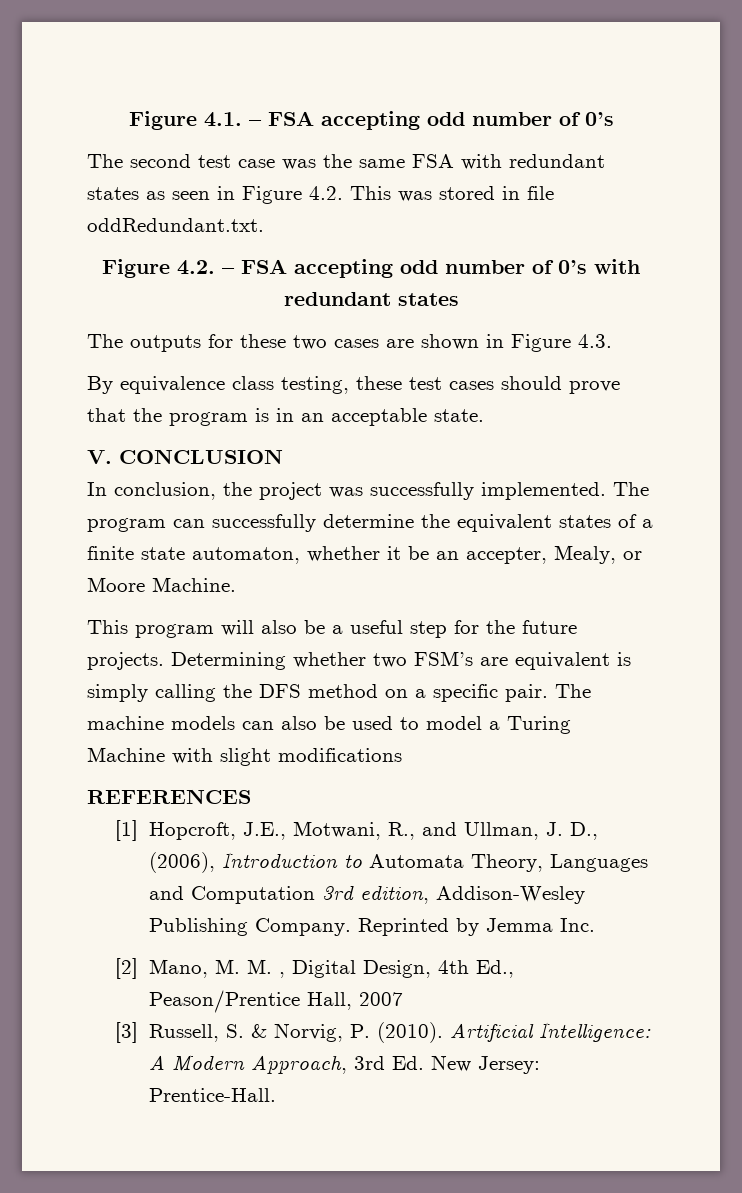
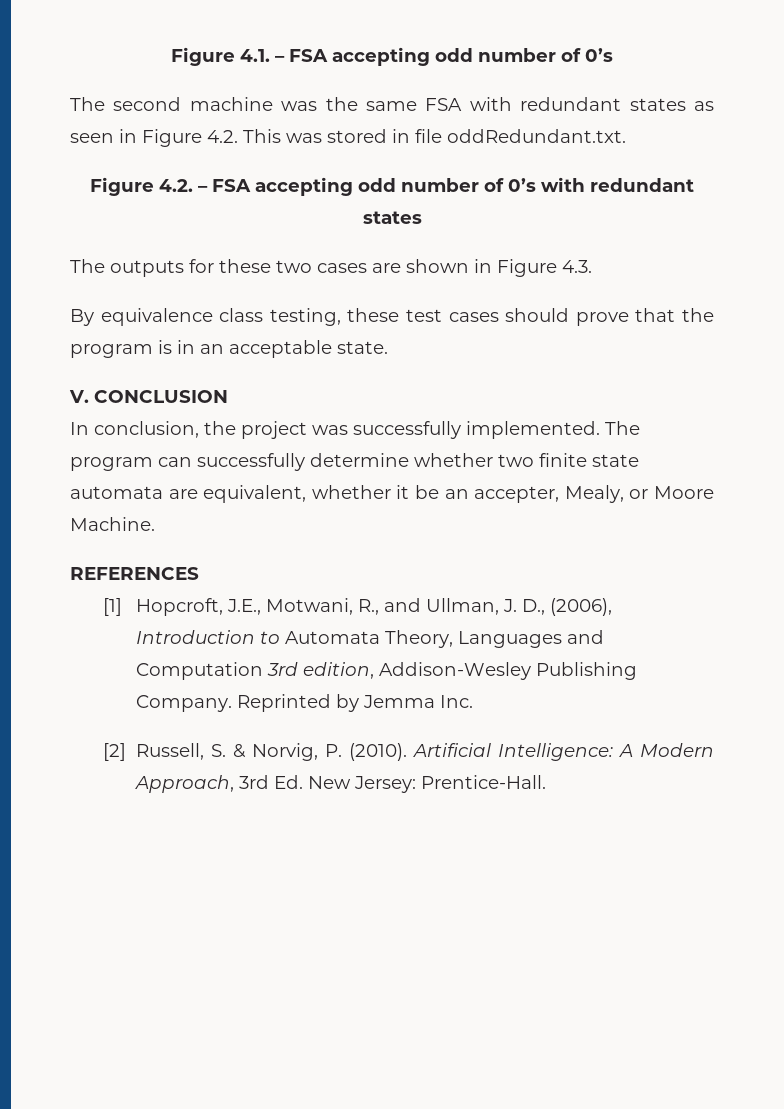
- The second test case was the same FSA with redundant states as seen in Figure 4.2. This was stored in file oddRedundant.txt.
+ The second machine was the same FSA with redundant states as seen in Figure 4.2. This was stored in file oddRedundant.txt.
- The program can successfully determine the equivalent states of a finite state automaton, whether it be an accepter, Mealy, or Moore Machine.
+ The program can successfully determine whether two finite state automata are equivalent, whether it be an accepter, Mealy, or Moore Machine.
- This program will also be a useful step for the future projects. Determining whether two FSM’s are equivalent is simply calling the DFS method on a specific pair. The machine models can also be used to model a Turing Machine with slight modifications
- [2] Mano, M. M. , Digital Design, 4th Ed., Peason/Prentice Hall, 2007
- [3] Russell, S. & Norvig, P. (2010).
+ [2] Russell, S. & Norvig, P. (2010).

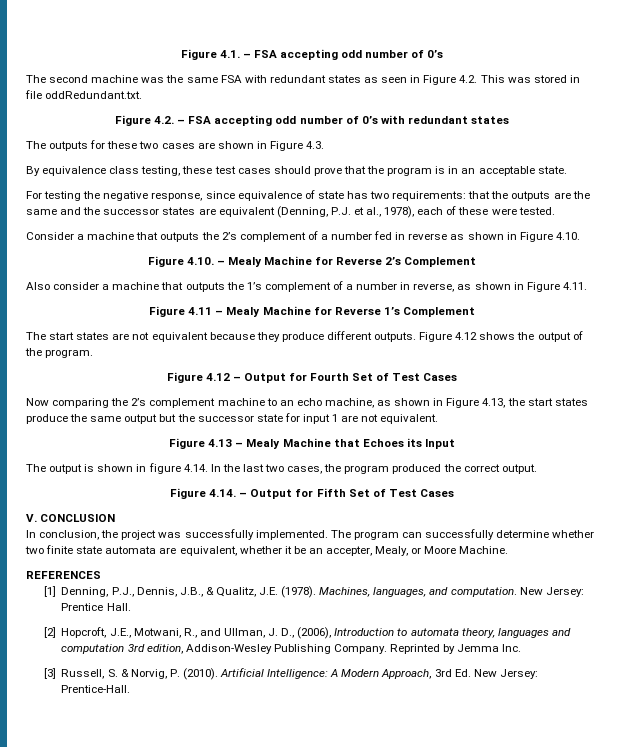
+ For testing the negative response, since equivalence of state has two requirements: that the outputs are the same and the successor states are equivalent (Denning, P.J. et al., 1978), each of these were tested.
+ Consider a machine that outputs the 2’s complement of a number fed in reverse as shown in Figure 4.10.
+ Figure 4.10. – Mealy Machine for Reverse 2’s Complement
+ Also consider a machine that outputs the 1’s complement of a number in reverse, as shown in Figure 4.11.
+ Figure 4.11 – Mealy Machine for Reverse 1’s Complement
+ The start states are not equivalent because they produce different outputs. Figure 4.12 shows the output of the program.
+ Figure 4.12 – Output for Fourth Set of Test Cases
+ Now comparing the 2’s complement machine to an echo machine, as shown in Figure 4.13, the start states produce the same output but the successor state for input 1 are not equivalent.
+ Figure 4.13 – Mealy Machine that Echoes its Input
+ The output is shown in figure 4.14. In the last two cases, the program produced the correct output.
+ Figure 4.14. – Output for Fifth Set of Test Cases
- [1] Hopcroft, J.E., Motwani, R., and Ullman, J. D., (2006), Introduction to Automata Theory, Languages and Computation 3rd edition, Addison-Wesley Publishing Company.
+ [1] Denning, P.J., Dennis, J.B., & Qualitz, J.E. (1978). Machines, languages, and computation. New Jersey: Prentice Hall.
+ [2] Hopcroft, J.E., Motwani, R., and Ullman, J. D., (2006), Introduction to automata theory, languages and computation 3rd edition, Addison-Wesley Publishing Company.
- [2] Russell, S. & Norvig, P. (2010).
+ [3] Russell, S. & Norvig, P. (2010).

